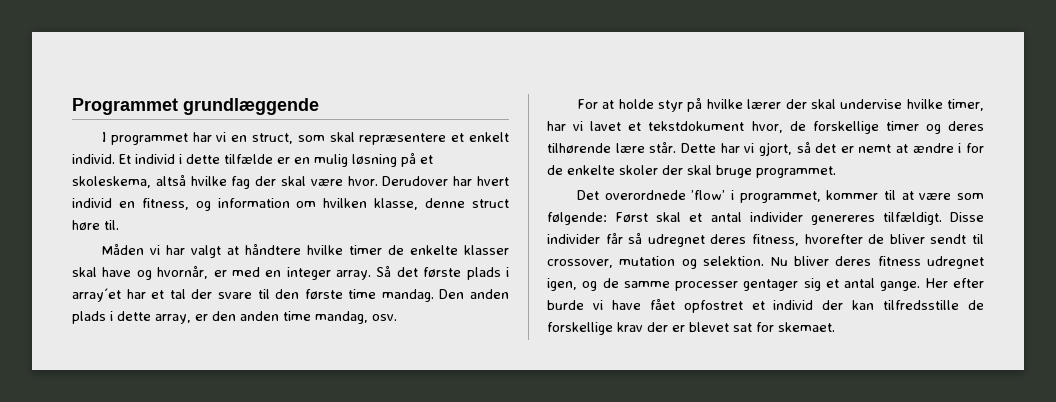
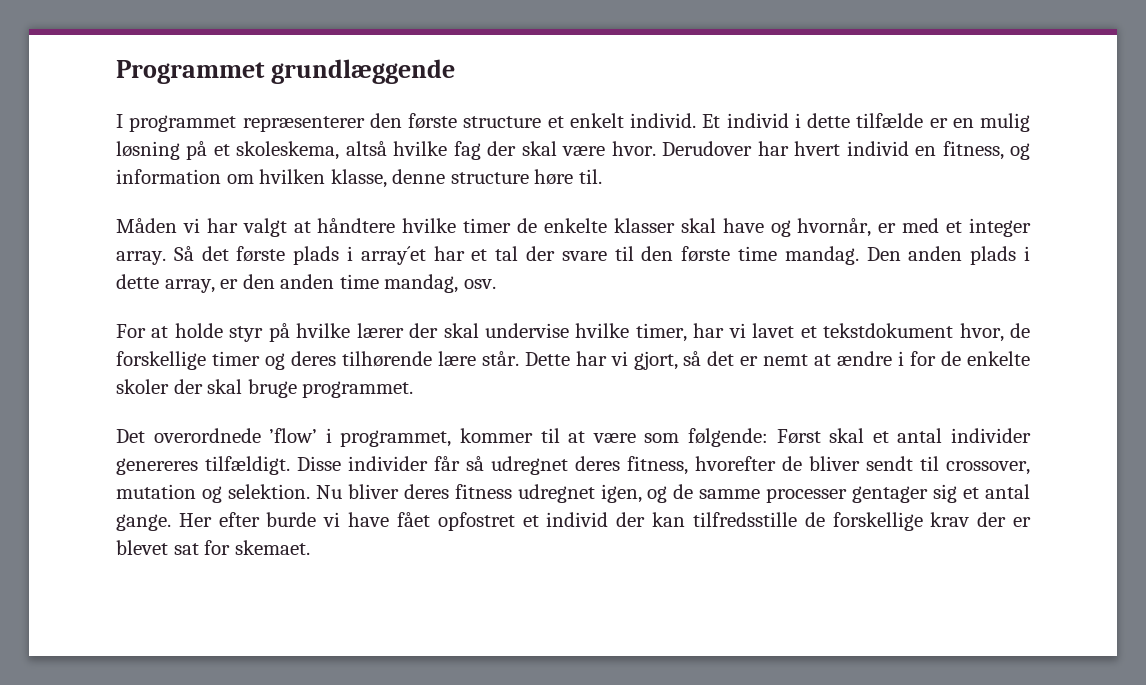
- I programmet har vi en struct, som skal repræsentere et enkelt individ.
+ I programmet repræsenterer den første structure et enkelt individ.
- Derudover har hvert individ en fitness, og information om hvilken klasse, denne struct høre til.
+ Derudover har hvert individ en fitness, og information om hvilken klasse, denne structure høre til.
- Måden vi har valgt at håndtere hvilke timer de enkelte klasser skal have og hvornår, er med en integer array.
+ Måden vi har valgt at håndtere hvilke timer de enkelte klasser skal have og hvornår, er med et integer array.

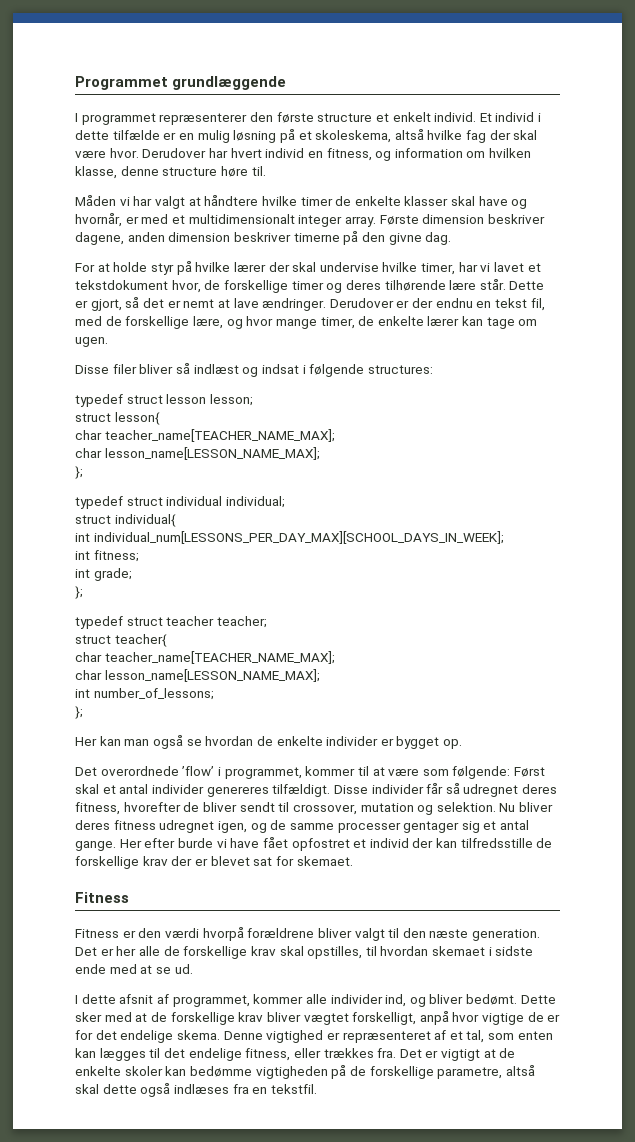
- Måden vi har valgt at håndtere hvilke timer de enkelte klasser skal have og hvornår, er med et integer array.
+ Måden vi har valgt at håndtere hvilke timer de enkelte klasser skal have og hvornår, er med et multidimensionalt integer array.
- Så det første plads i array´et har et tal der svare til den første time mandag. Den anden plads i dette array, er den anden time mandag, osv.
+ Første dimension beskriver dagene, anden dimension beskriver timerne på den givne dag.
- Dette har vi gjort, så det er nemt at ændre i for de enkelte skoler der skal bruge programmet.
+ Dette er gjort, så det er nemt at lave ændringer. Derudover er der endnu en tekst fil, med de forskellige lære, og hvor mange timer, de enkelte lærer kan tage om ugen.
+ Disse filer bliver så indlæst og indsat i følgende structures:
+ typedef struct lesson lesson;
+ struct lesson{
+ char teacher_name[TEACHER_NAME_MAX];
+ char lesson_name[LESSON_NAME_MAX];
+ };
+ typedef struct individual individual;
+ struct individual{
+ int individual_num[LESSONS_PER_DAY_MAX][SCHOOL_DAYS_IN_WEEK];
+ int fitness;
+ int grade;
+ };
+ typedef struct teacher teacher;
+ struct teacher{
+ char teacher_name[TEACHER_NAME_MAX];
+ char lesson_name[LESSON_NAME_MAX];
+ int number_of_lessons;
+ };
+ Her kan man også se hvordan de enkelte individer er bygget op.
  Her efter burde vi have fået opfostret et individ der kan tilfredsstille de forskellige krav der er blevet sat for skemaet.
+ Fitness
+ Fitness er den værdi hvorpå forældrene bliver valgt til den næste generation. Det er her alle de forskellige krav skal opstilles, til hvordan skemaet i sidste ende med at se ud.
+ I dette afsnit af programmet, kommer alle individer ind, og bliver bedømt. Dette sker med at de forskellige krav bliver vægtet forskelligt, anpå hvor vigtige de er for det endelige skema. Denne vigtighed er repræsenteret af et tal, som enten kan lægges til det endelige fitness, eller trækkes fra. Det er vigtigt at de enkelte skoler kan bedømme vigtigheden på de forskellige parametre, altså skal dette også indlæses fra en tekstfil.

